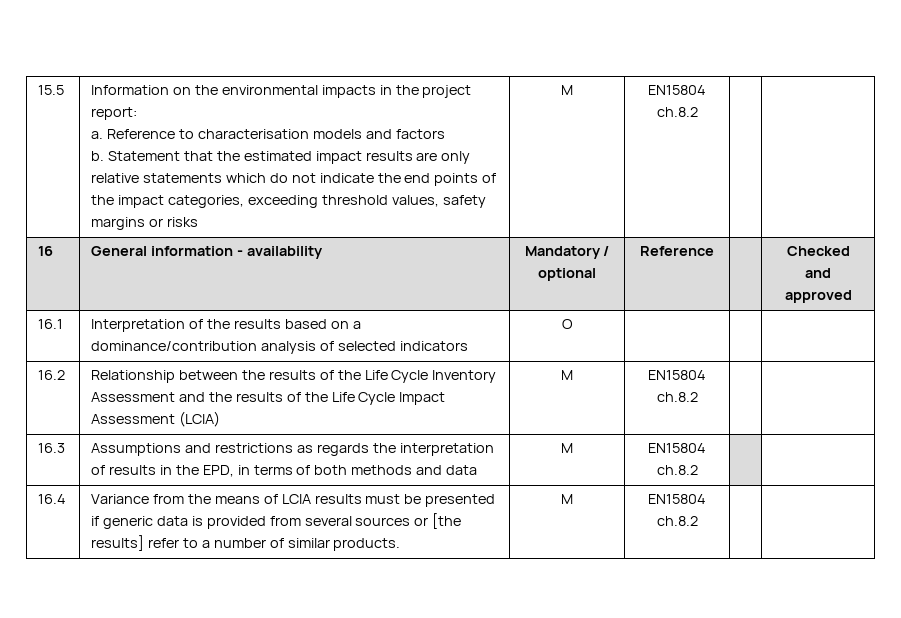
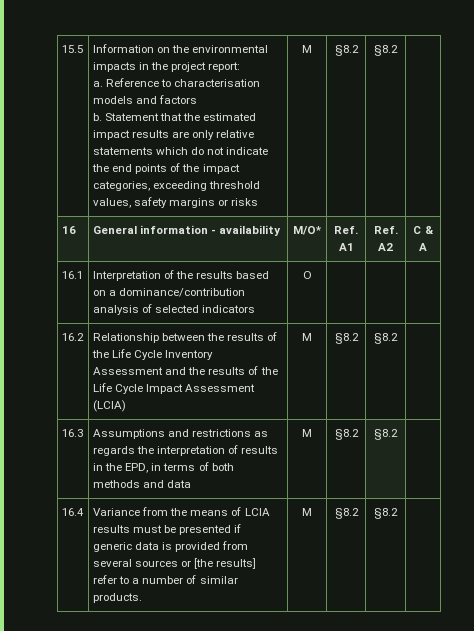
- Statement that the estimated impact results are only relative statements which do not indicate the end points of the impact categories, exceeding threshold values, safety margins or risks | M | EN15804 ch.8.2
+ Statement that the estimated impact results are only relative statements which do not indicate the end points of the impact categories, exceeding threshold values, safety margins or risks | M | §8.2 | §8.2
- 16 | General information - availability | Mandatory / optional | Reference | | Checked and approved
+ 16 | General information - availability | M/O* | Ref. A1 | Ref. A2 | C & A
- 16.2 | Relationship between the results of the Life Cycle Inventory Assessment and the results of the Life Cycle Impact Assessment (LCIA) | M | EN15804 ch.8.2 | |
+ 16.2 | Relationship between the results of the Life Cycle Inventory Assessment and the results of the Life Cycle Impact Assessment (LCIA) | M | §8.2 | §8.2 |
- 16.3 | Assumptions and restrictions as regards the interpretation of results in the EPD, in terms of both methods and data | M | EN15804 ch.8.2 | |
+ 16.3 | Assumptions and restrictions as regards the interpretation of results in the EPD, in terms of both methods and data | M | §8.2 | §8.2 |
- 16.4 | Variance from the means of LCIA results must be presented if generic data is provided from several sources or [the results] refer to a number of similar products. | M | EN15804 ch.8.2 | |
+ 16.4 | Variance from the means of LCIA results must be presented if generic data is provided from several sources or [the results] refer to a number of similar products. | M | §8.2 | §8.2 |

